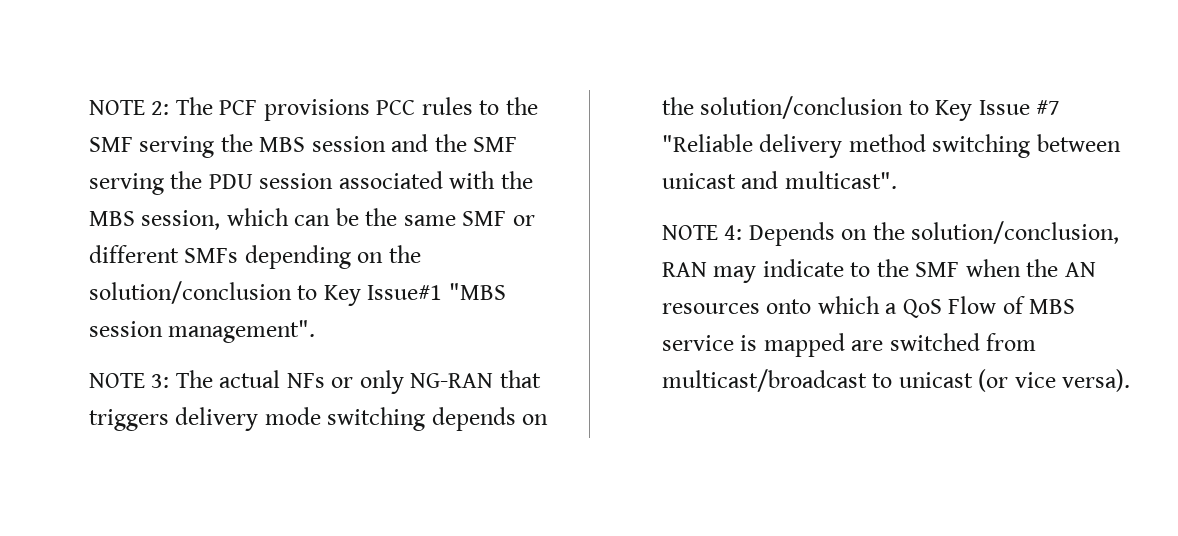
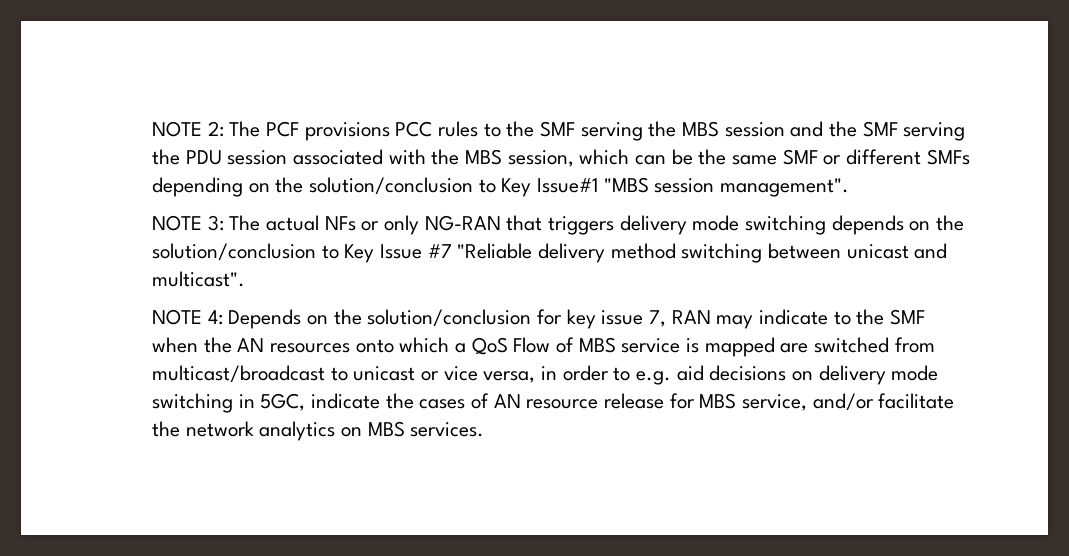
- NOTE 4: Depends on the solution/conclusion, RAN may indicate to the SMF when the AN resources onto which a QoS Flow of MBS service is mapped are switched from multicast/broadcast to unicast (or vice versa).
+ NOTE 4: Depends on the solution/conclusion for key issue 7, RAN may indicate to the SMF when the AN resources onto which a QoS Flow of MBS service is mapped are switched from multicast/broadcast to unicast or vice versa, in order to e.g. aid decisions on delivery mode switching in 5GC, indicate the cases of AN resource release for MBS service, and/or facilitate the network analytics on MBS services.

